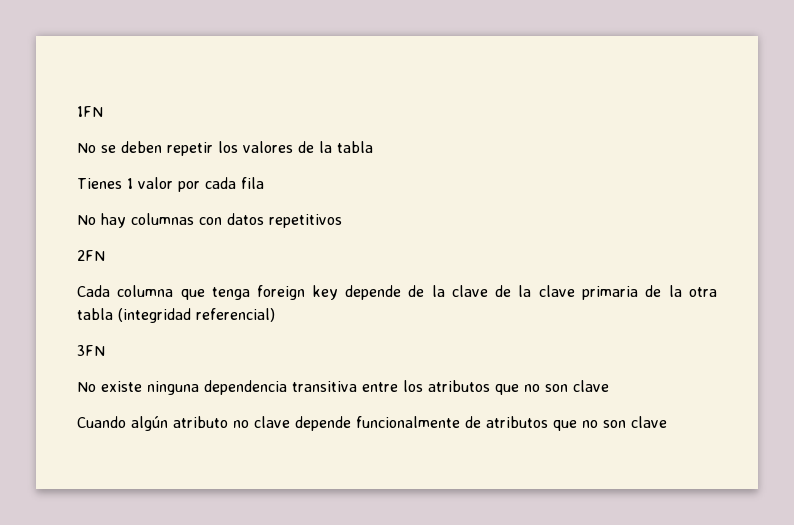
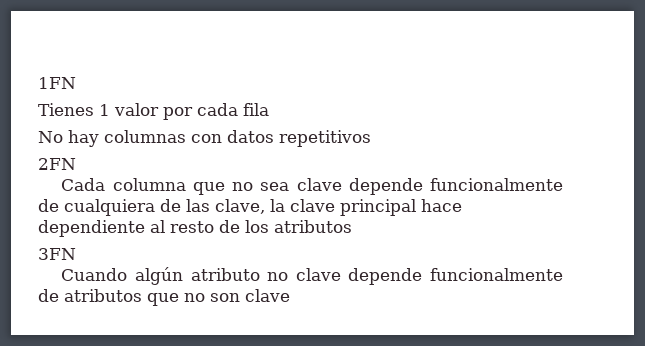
- No se deben repetir los valores de la tabla
- Cada columna que tenga foreign key depende de la clave de la clave primaria de la otra tabla (integridad referencial)
+ Cada columna que no sea clave depende funcionalmente de cualquiera de las clave, la clave principal hace dependiente al resto de los atributos
  3FN
- No existe ninguna dependencia transitiva entre los atributos que no son clave

